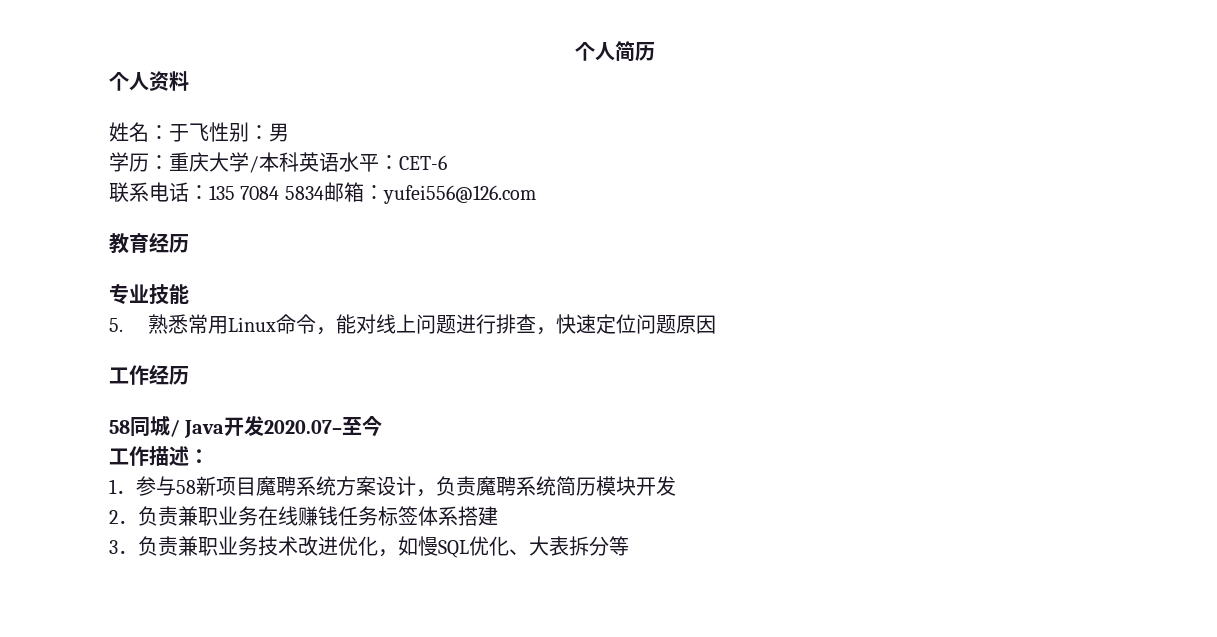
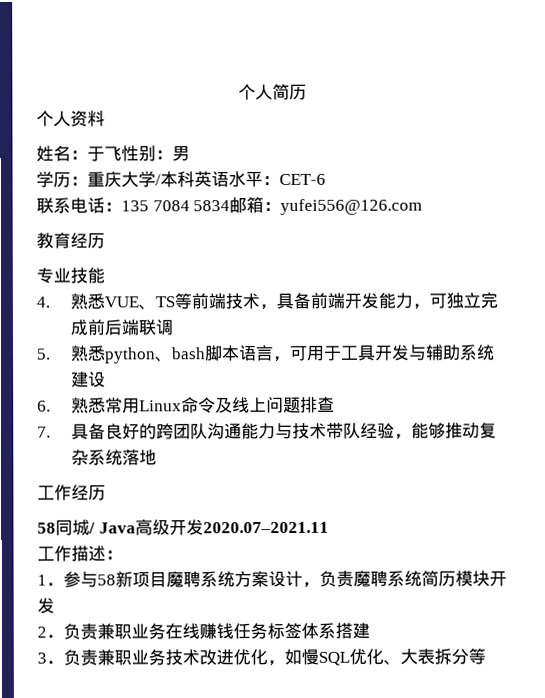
- 5.熟悉常用Linux命令，能对线上问题进行排查，快速定位问题原因
+ 4.熟悉VUE、TS等前端技术，具备前端开发能力，可独立完成前后端联调
+ 5.熟悉python、bash脚本语言，可用于工具开发与辅助系统建设
+ 6.熟悉常用Linux命令及线上问题排查
+ 7.具备良好的跨团队沟通能力与技术带队经验，能够推动复杂系统落地
- 58同城/ Java开发2020.07–至今
+ 58同城/ Java高级开发2020.07–2021.11

